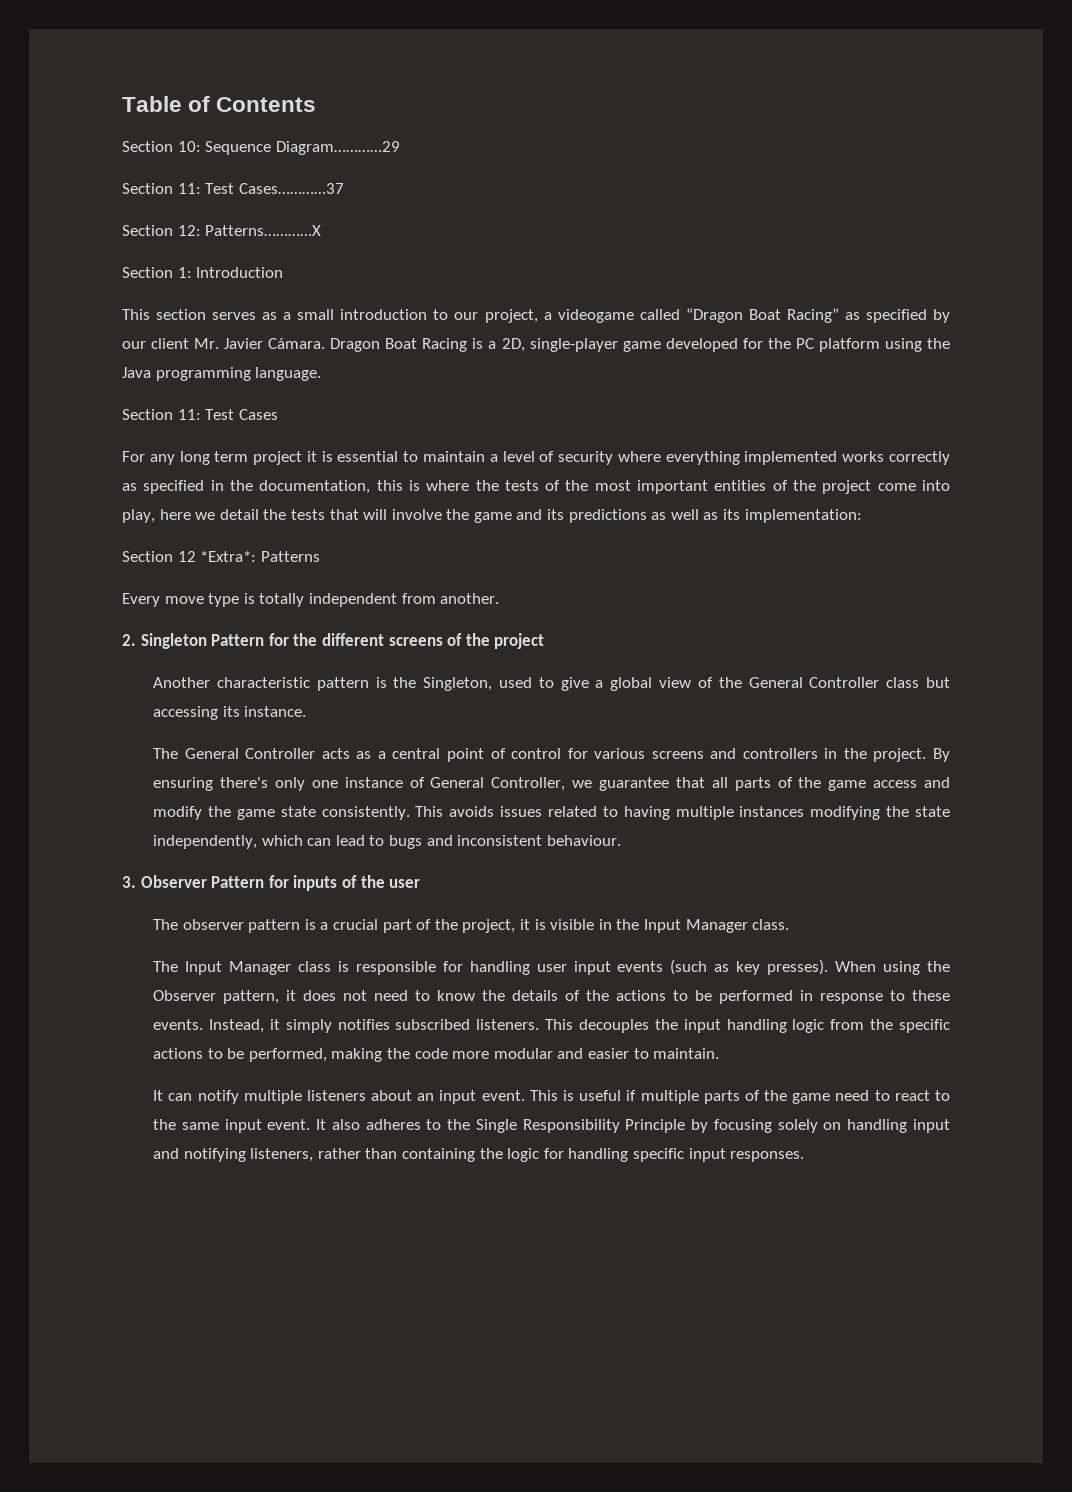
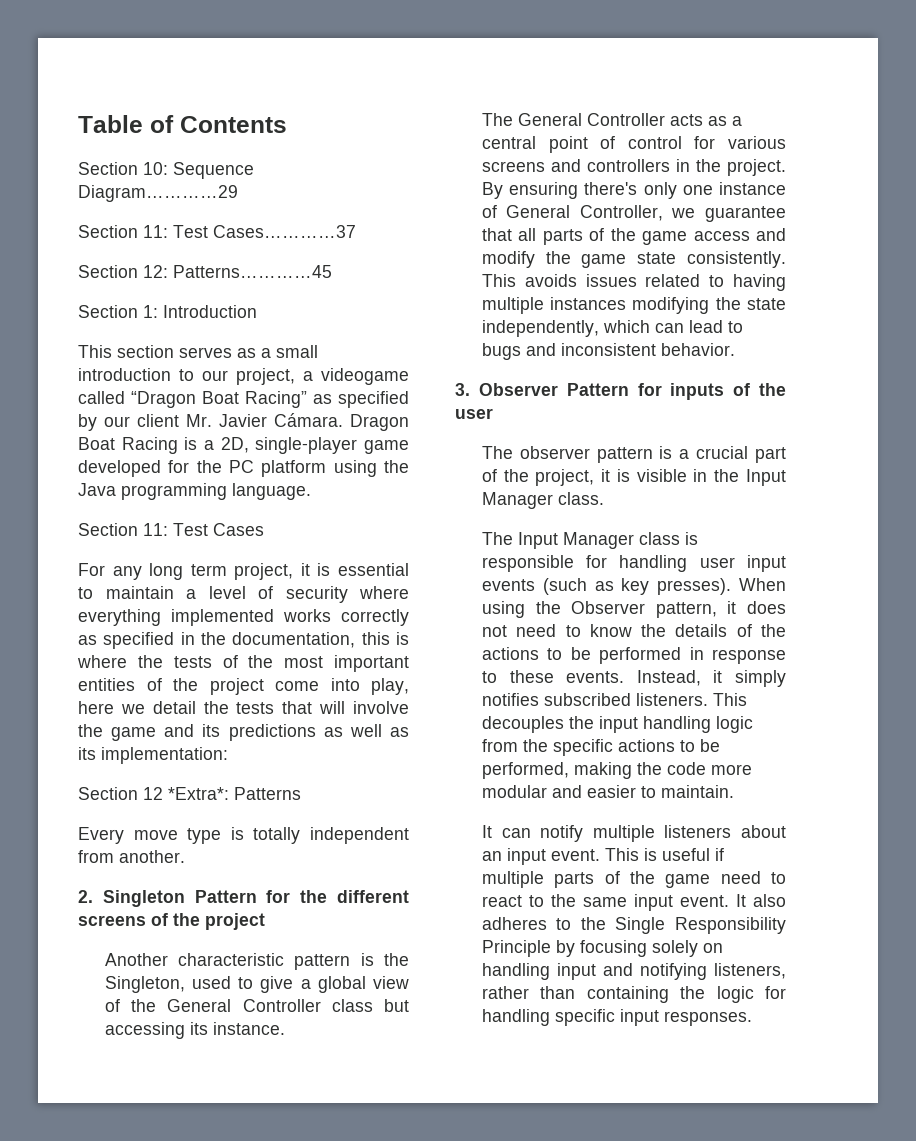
- Section 12: Patterns…………X
+ Section 12: Patterns…………45
- For any long term project it is essential to maintain a level of security where everything implemented works correctly as specified in the documentation, this is where the tests of the most important entities of the project come into play, here we detail the tests that will involve the game and its predictions as well as its implementation:
+ For any long term project, it is essential to maintain a level of security where everything implemented works correctly as specified in the documentation, this is where the tests of the most important entities of the project come into play, here we detail the tests that will involve the game and its predictions as well as its implementation:
- This avoids issues related to having multiple instances modifying the state independently, which can lead to bugs and inconsistent behaviour.
+ This avoids issues related to having multiple instances modifying the state independently, which can lead to bugs and inconsistent behavior.

